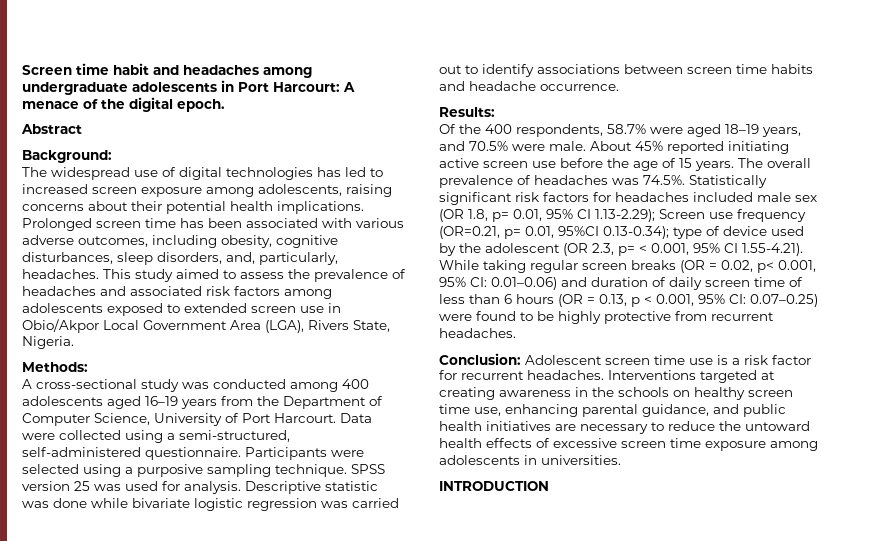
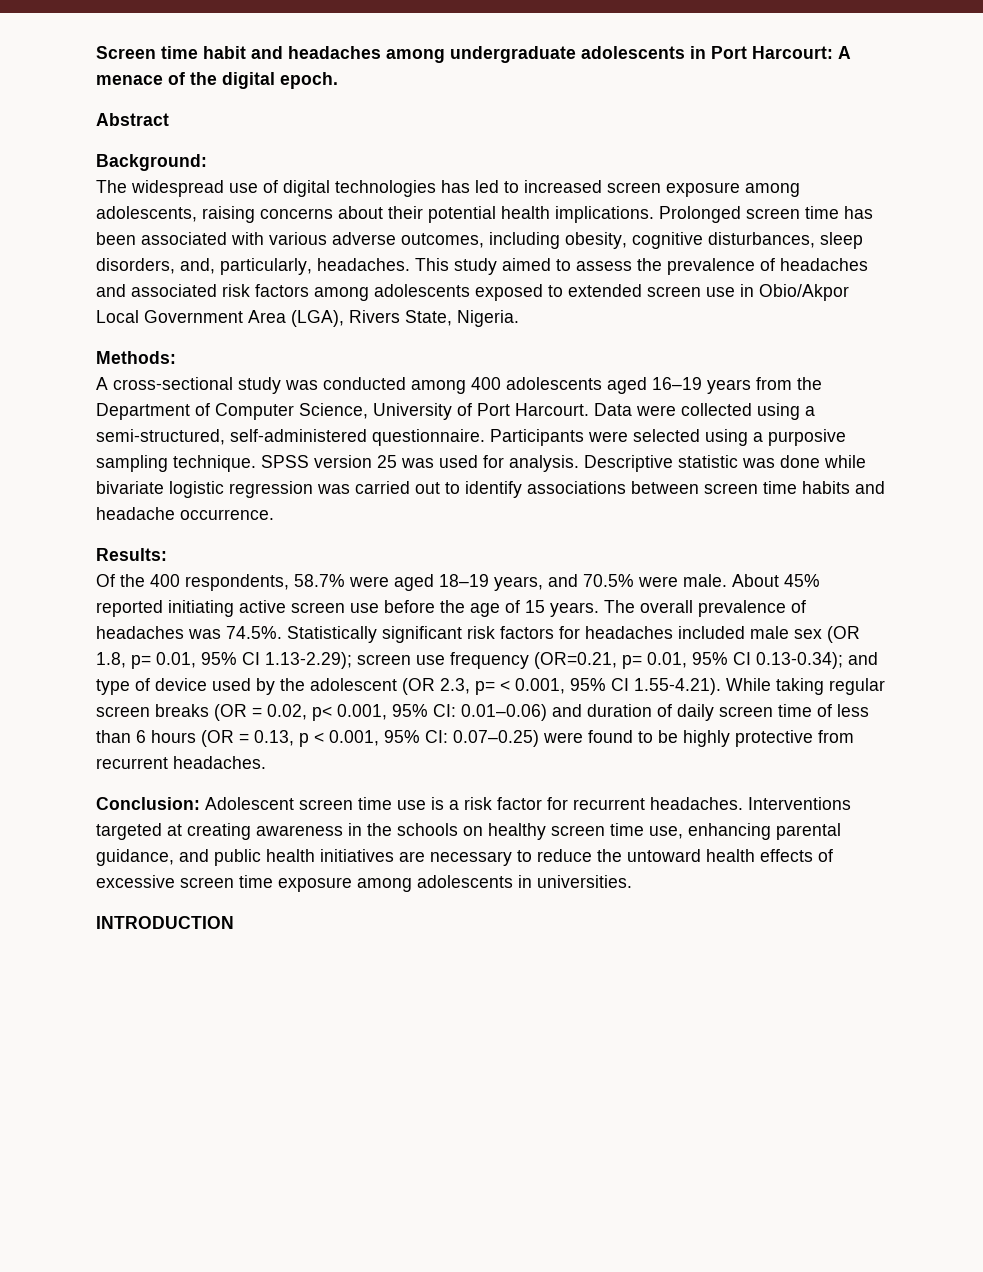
- Screen use frequency (OR=0.21, p= 0.01, 95%CI 0.13-0.34); type of device used by the adolescent (OR 2.3, p= < 0.001, 95% CI 1.55-4.21). While taking regular screen breaks (OR = 0.02, p< 0.001, 95% CI:
+ screen use frequency (OR=0.21, p= 0.01, 95% CI 0.13-0.34); and type of device used by the adolescent (OR 2.3, p= < 0.001, 95% CI 1.55-4.21). While taking regular screen breaks (OR = 0.02, p< 0.001, 95% CI:

